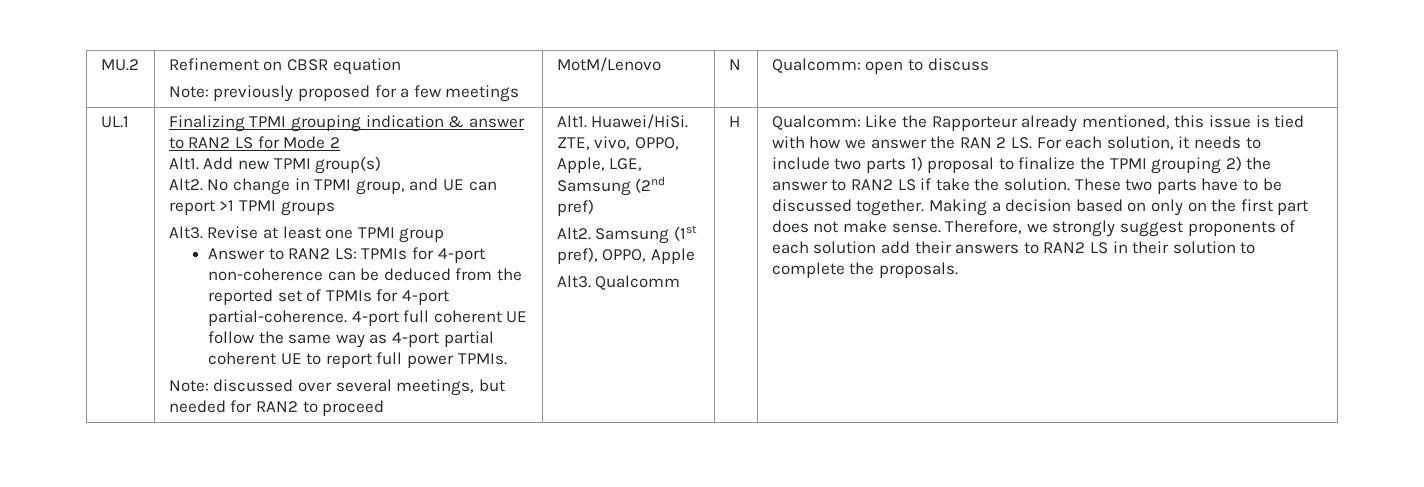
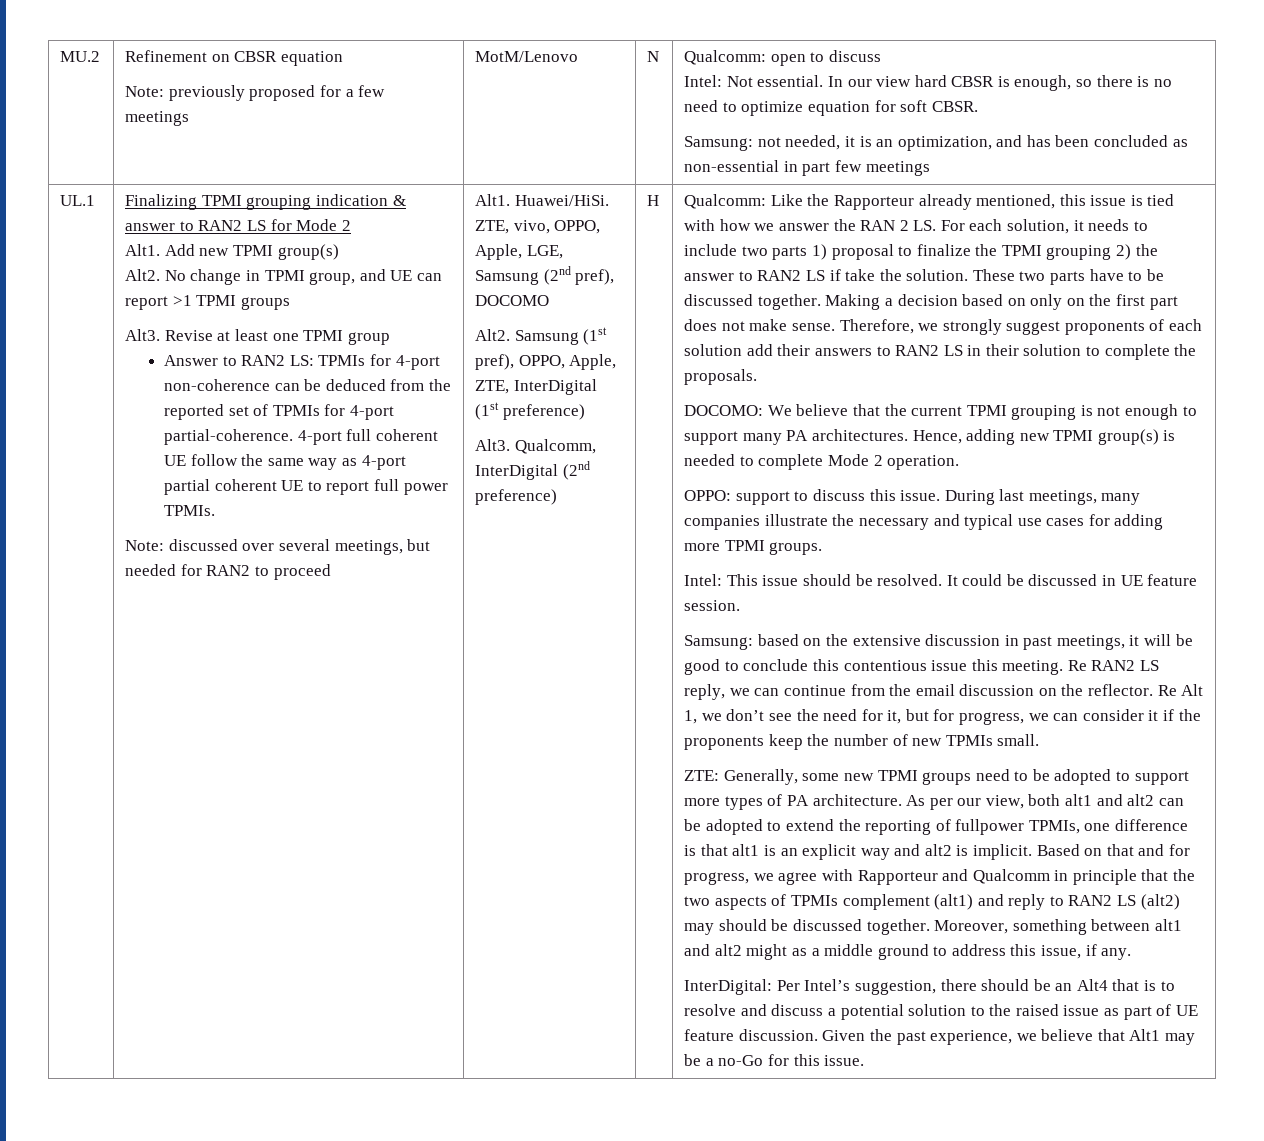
+ Intel: Not essential. In our view hard CBSR is enough, so there is no need to optimize equation for soft CBSR.
+ Samsung: not needed, it is an optimization, and has been concluded as non-essential in part few meetings
- ZTE, vivo, OPPO, Apple, LGE, Samsung (2nd pref)
+ ZTE, vivo, OPPO, Apple, LGE, Samsung (2nd pref), DOCOMO
- Samsung (1st pref), OPPO, Apple
- Alt3. Qualcomm
+ Samsung (1st pref), OPPO, Apple, ZTE, InterDigital (1st preference)
+ Alt3. Qualcomm, InterDigital (2nd preference)
+ DOCOMO: We believe that the current TPMI grouping is not enough to support many PA architectures. Hence, adding new TPMI group(s) is needed to complete Mode 2 operation.
+ OPPO: support to discuss this issue. During last meetings, many companies illustrate the necessary and typical use cases for adding more TPMI groups.
+ Intel: This issue should be resolved. It could be discussed in UE feature session.
+ Samsung: based on the extensive discussion in past meetings, it will be good to conclude this contentious issue this meeting. Re RAN2 LS reply, we can continue from the email discussion on the reflector. Re Alt 1, we don’t see the need for it, but for progress, we can consider it if the proponents keep the number of new TPMIs small.
+ ZTE: Generally, some new TPMI groups need to be adopted to support more types of PA architecture. As per our view, both alt1 and alt2 can be adopted to extend the reporting of fullpower TPMIs, one difference is that alt1 is an explicit way and alt2 is implicit. Based on that and for progress, we agree with Rapporteur and Qualcomm in principle that the two aspects of TPMIs complement (alt1) and reply to RAN2 LS (alt2) may should be discussed together. Moreover, something between alt1 and alt2 might as a middle ground to address this issue, if any.
+ InterDigital: Per Intel’s suggestion, there should be an Alt4 that is to resolve and discuss a potential solution to the raised issue as part of UE feature discussion. Given the past experience, we believe that Alt1 may be a no-Go for this issue.

